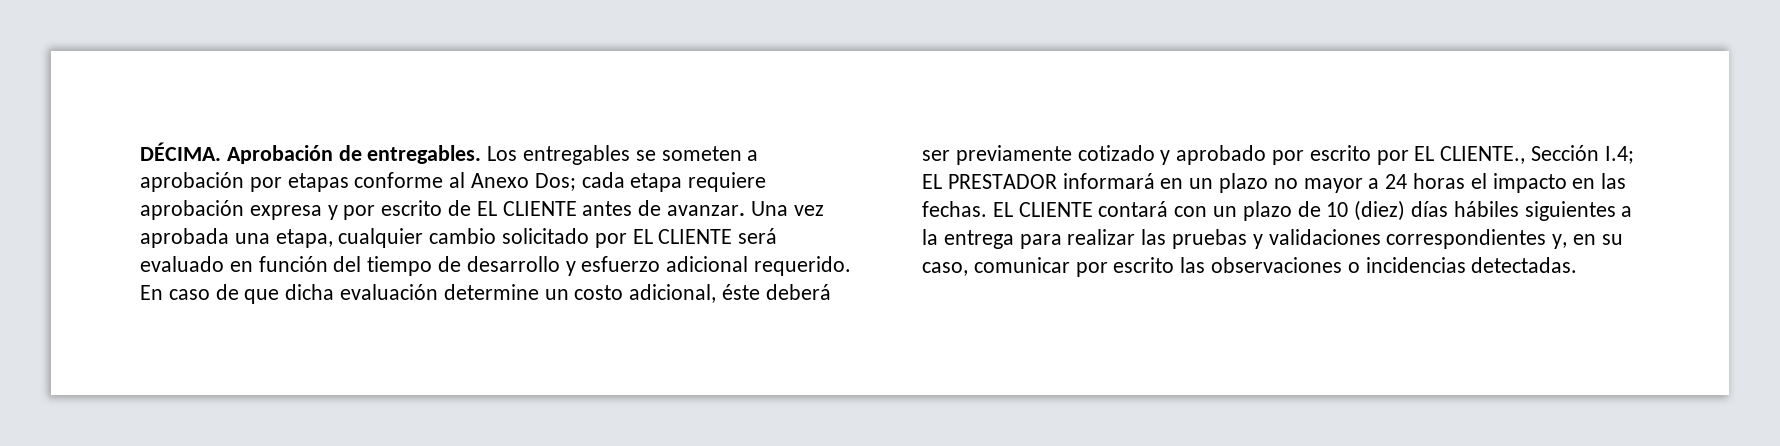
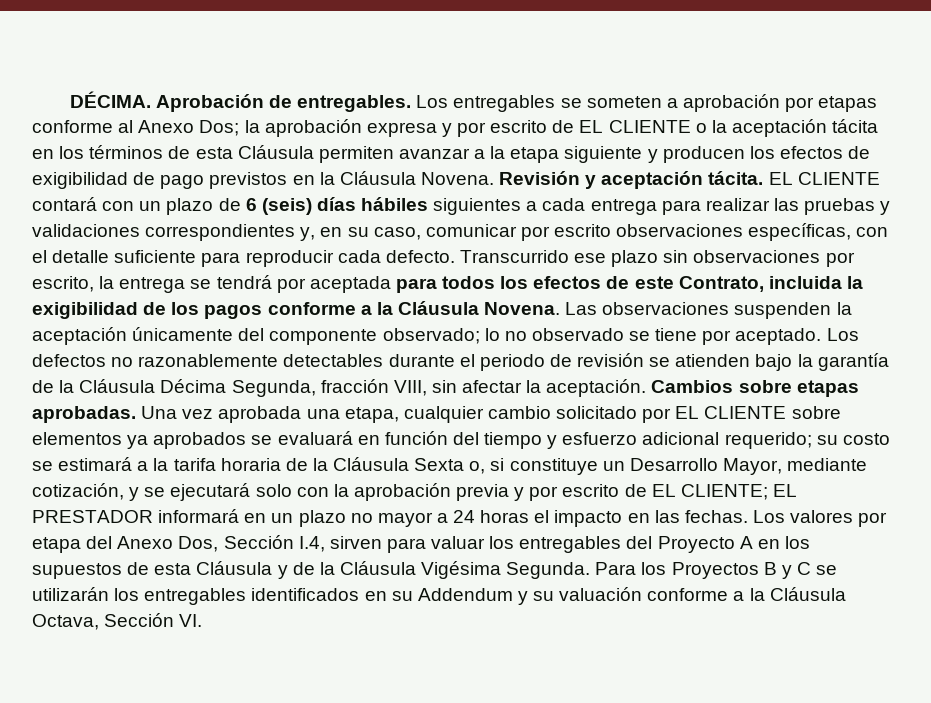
- Los entregables se someten a aprobación por etapas conforme al Anexo Dos; cada etapa requiere aprobación expresa y por escrito de EL CLIENTE antes de avanzar.
+ Los entregables se someten a aprobación por etapas conforme al Anexo Dos; la aprobación expresa y por escrito de EL CLIENTE o la aceptación tácita en los términos de esta Cláusula permiten avanzar a la etapa siguiente y producen los efectos de exigibilidad de pago previstos en la Cláusula Novena. Revisión y aceptación tácita. EL CLIENTE contará con un plazo de 6 (seis) días hábiles siguientes a cada entrega para realizar las pruebas y validaciones correspondientes y, en su caso, comunicar por escrito observaciones específicas, con el detalle suficiente para reproducir cada defecto. Transcurrido ese plazo sin observaciones por escrito, la entrega se tendrá por aceptada para todos los efectos de este Contrato, incluida la exigibilidad de los pagos conforme a la Cláusula Novena. Las observaciones suspenden la aceptación únicamente del componente observado; lo no observado se tiene por aceptado. Los defectos no razonablemente detectables durante el periodo de revisión se atienden bajo la garantía de la Cláusula Décima Segunda, fracción VIII, sin afectar la aceptación. Cambios sobre etapas aprobadas.
- Una vez aprobada una etapa, cualquier cambio solicitado por EL CLIENTE será evaluado en función del tiempo de desarrollo y esfuerzo adicional requerido. En caso de que dicha evaluación determine un costo adicional, éste deberá ser previamente cotizado y aprobado por escrito por EL CLIENTE., Sección I.4; EL PRESTADOR informará en un plazo no mayor a 24 horas el impacto en las fechas.
+ Una vez aprobada una etapa, cualquier cambio solicitado por EL CLIENTE sobre elementos ya aprobados se evaluará en función del tiempo y esfuerzo adicional requerido; su costo se estimará a la tarifa horaria de la Cláusula Sexta o, si constituye un Desarrollo Mayor, mediante cotización, y se ejecutará solo con la aprobación previa y por escrito de EL CLIENTE; EL PRESTADOR informará en un plazo no mayor a 24 horas el impacto en las fechas.
- EL CLIENTE contará con un plazo de 10 (diez) días hábiles siguientes a la entrega para realizar las pruebas y validaciones correspondientes y, en su caso, comunicar por escrito las observaciones o incidencias detectadas.
+ Los valores por etapa del Anexo Dos, Sección I.4, sirven para valuar los entregables del Proyecto A en los supuestos de esta Cláusula y de la Cláusula Vigésima Segunda. Para los Proyectos B y C se utilizarán los entregables identificados en su Addendum y su valuación conforme a la Cláusula Octava, Sección VI.

